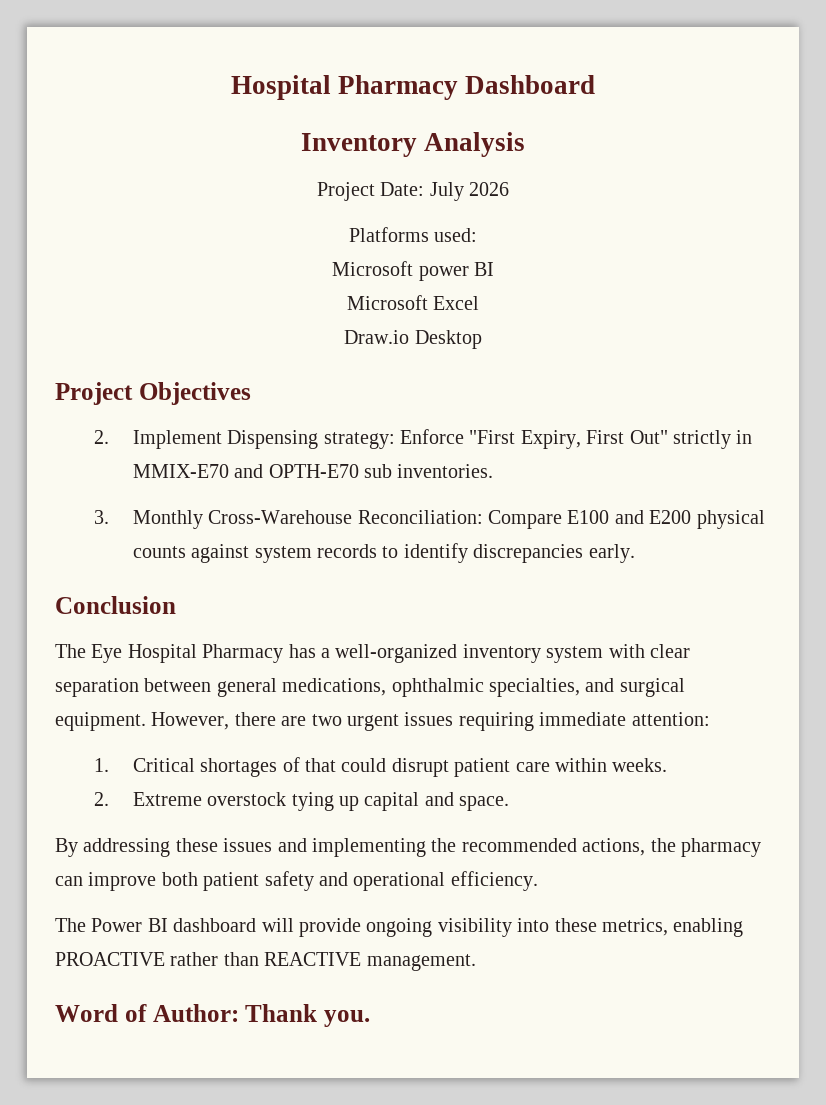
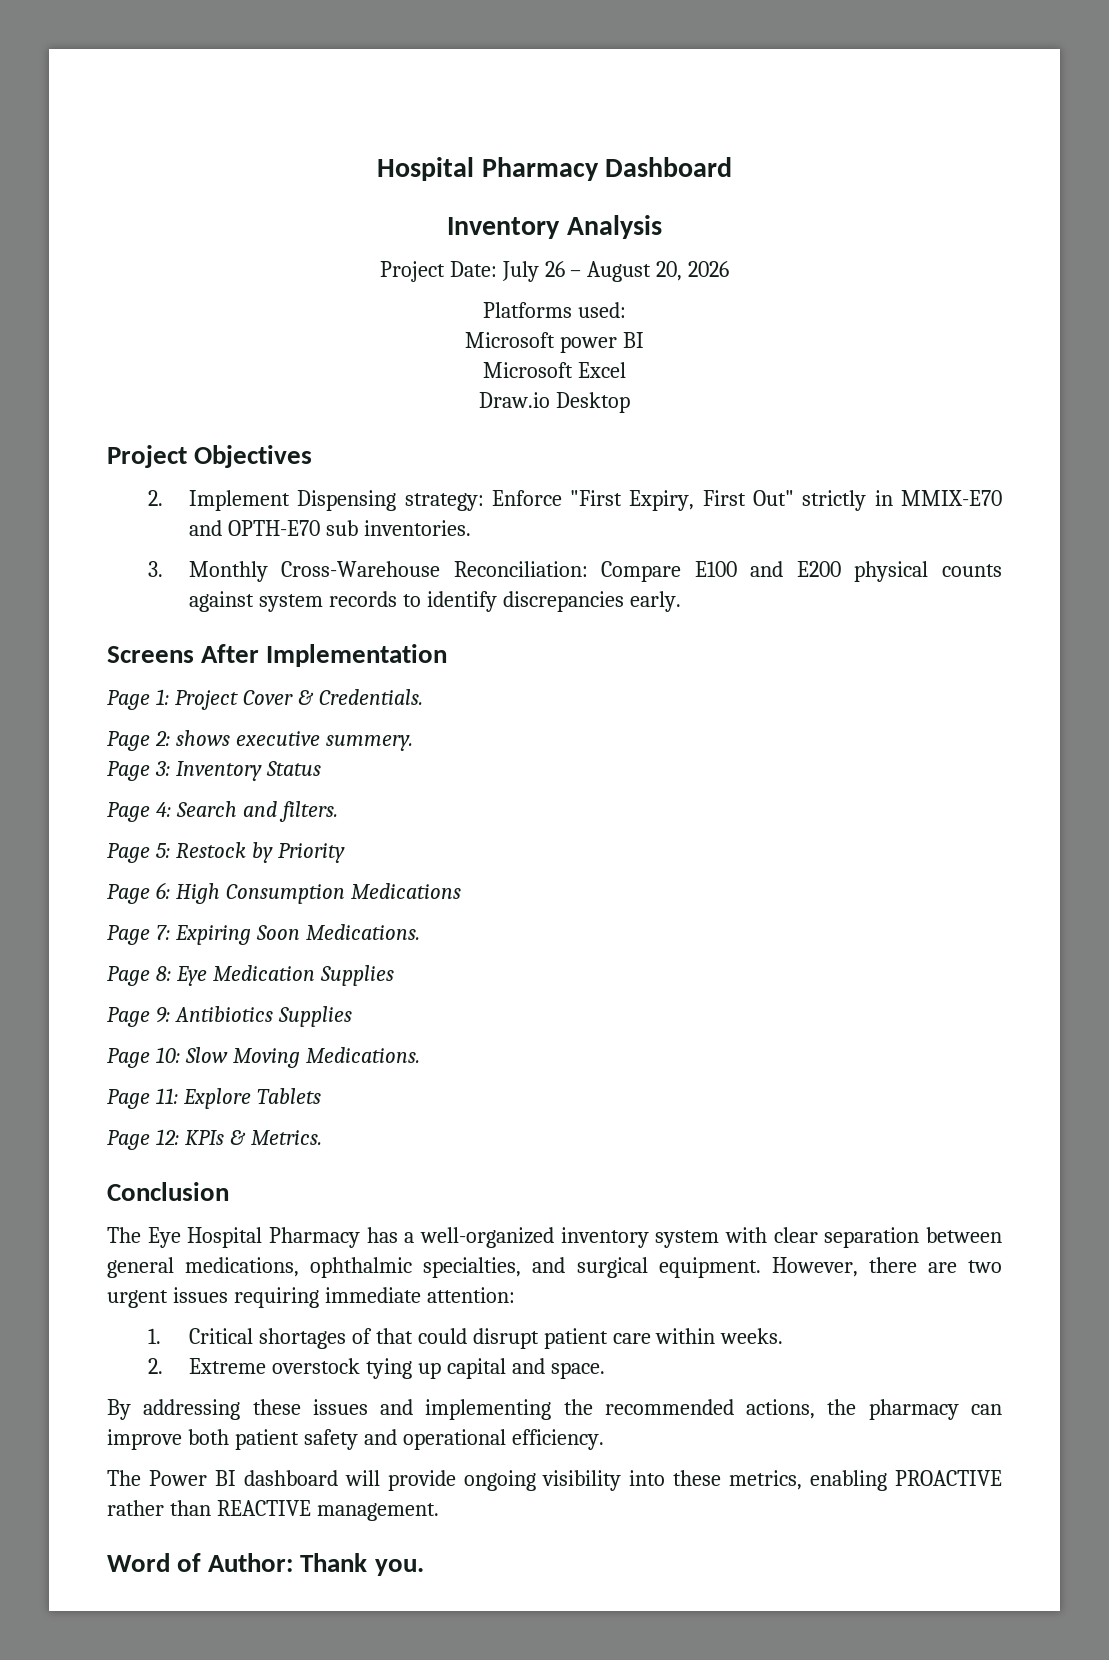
- Project Date: July 2026
+ Project Date: July 26 – August 20, 2026
+ Screens After Implementation
+ Page 1: Project Cover & Credentials.
+ Page 2: shows executive summery.
+ Page 3: Inventory Status
+ Page 4: Search and filters.
+ Page 5: Restock by Priority
+ Page 6: High Consumption Medications
+ Page 7: Expiring Soon Medications.
+ Page 8: Eye Medication Supplies
+ Page 9: Antibiotics Supplies
+ Page 10: Slow Moving Medications.
+ Page 11: Explore Tablets
+ Page 12: KPIs & Metrics.

